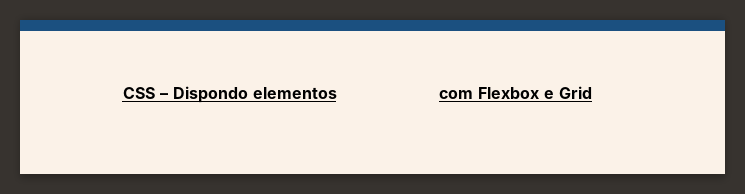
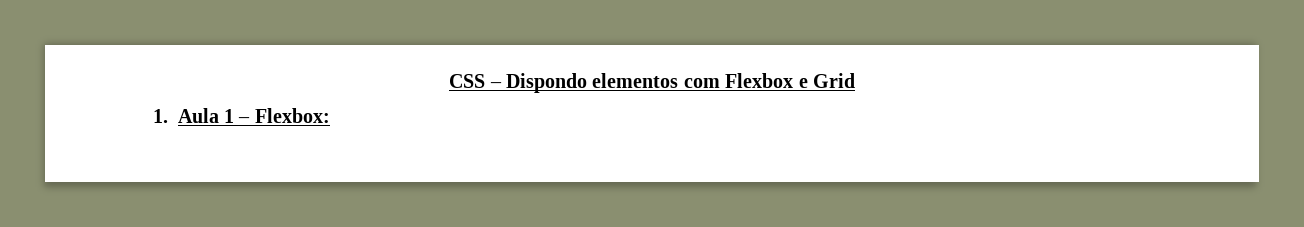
+ 1. Aula 1 – Flexbox:

